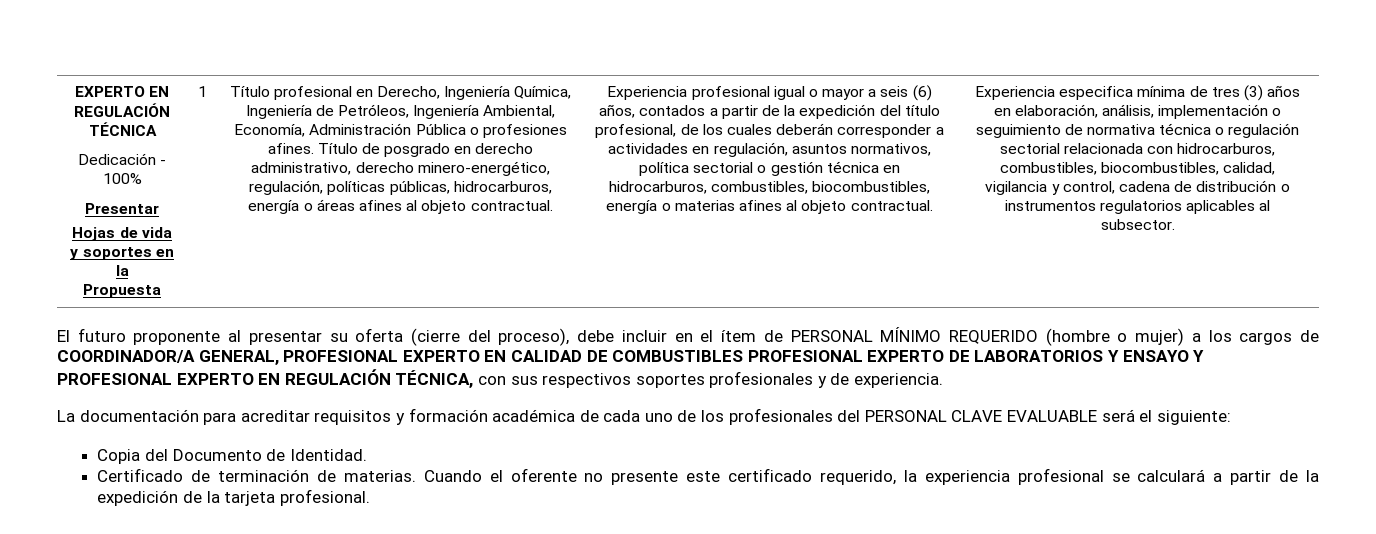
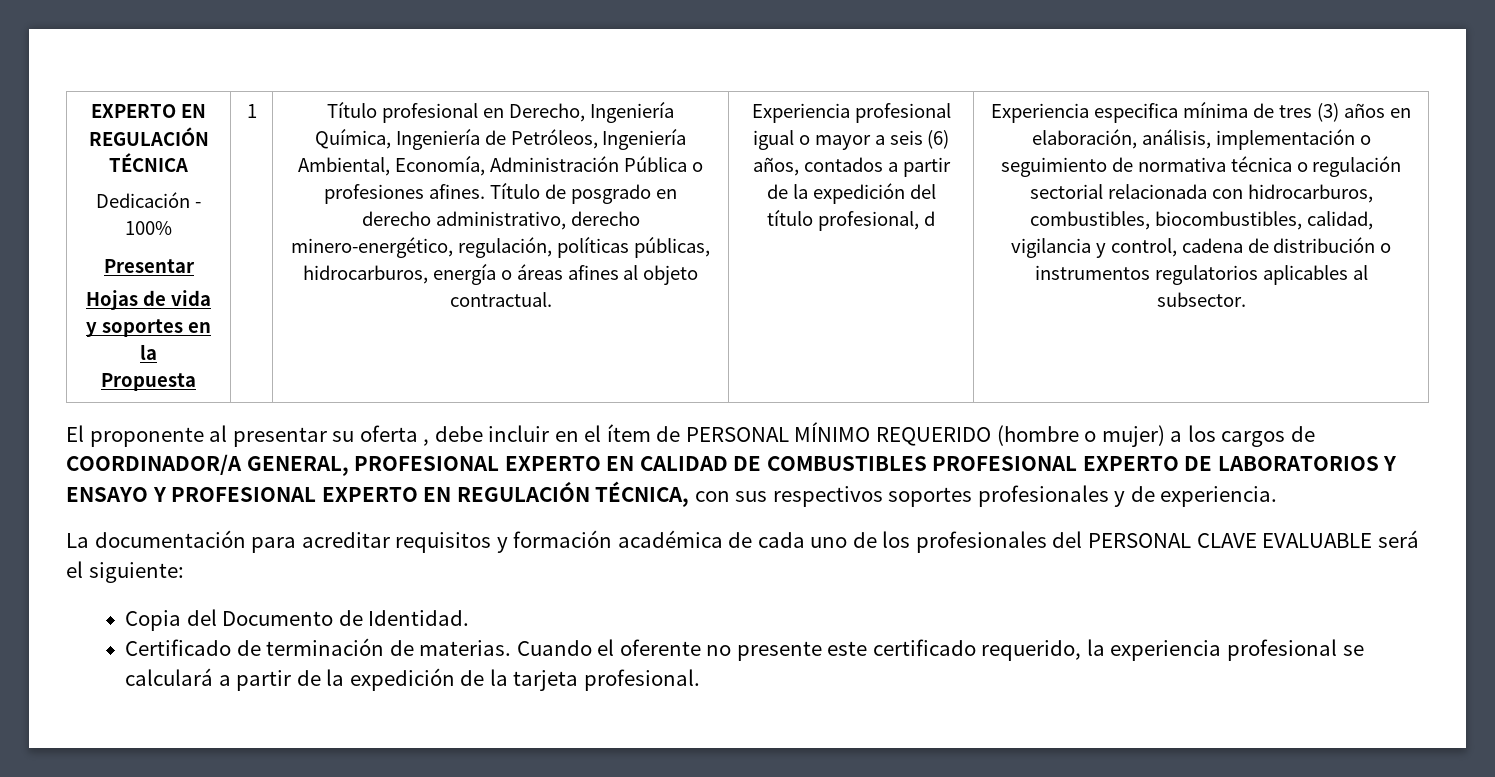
- Experiencia profesional igual o mayor a seis (6) años, contados a partir de la expedición del título profesional, de los cuales deberán corresponder a actividades en regulación, asuntos normativos, política sectorial o gestión técnica en hidrocarburos, combustibles, biocombustibles, energía o materias afines al objeto contractual.
+ Experiencia profesional igual o mayor a seis (6) años, contados a partir de la expedición del título profesional, d
- El futuro proponente al presentar su oferta (cierre del proceso), debe incluir en el ítem de PERSONAL MÍNIMO REQUERIDO (hombre o mujer) a los cargos de COORDINADOR/A GENERAL, PROFESIONAL EXPERTO EN CALIDAD DE COMBUSTIBLES PROFESIONAL EXPERTO DE LABORATORIOS Y ENSAYO Y PROFESIONAL EXPERTO EN REGULACIÓN TÉCNICA, con sus respectivos soportes profesionales y de experiencia.
+ El proponente al presentar su oferta , debe incluir en el ítem de PERSONAL MÍNIMO REQUERIDO (hombre o mujer) a los cargos de COORDINADOR/A GENERAL, PROFESIONAL EXPERTO EN CALIDAD DE COMBUSTIBLES PROFESIONAL EXPERTO DE LABORATORIOS Y ENSAYO Y PROFESIONAL EXPERTO EN REGULACIÓN TÉCNICA, con sus respectivos soportes profesionales y de experiencia.

